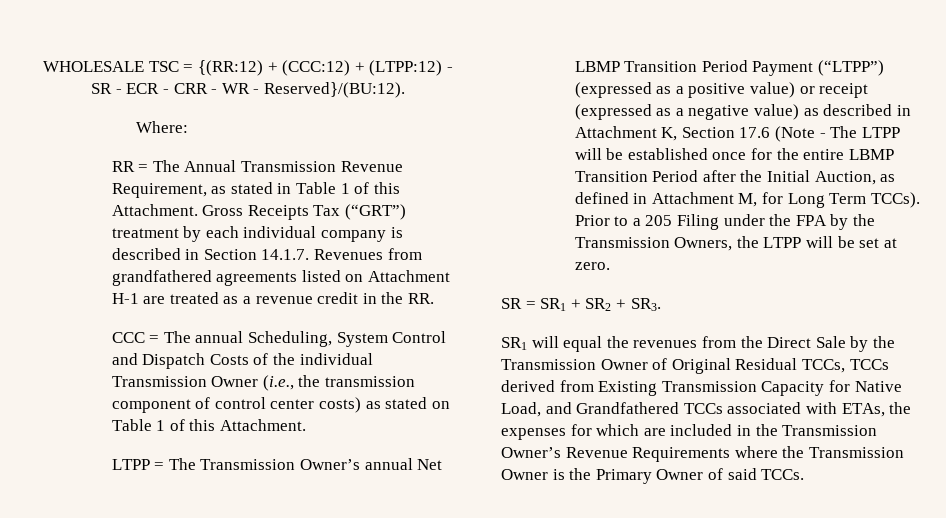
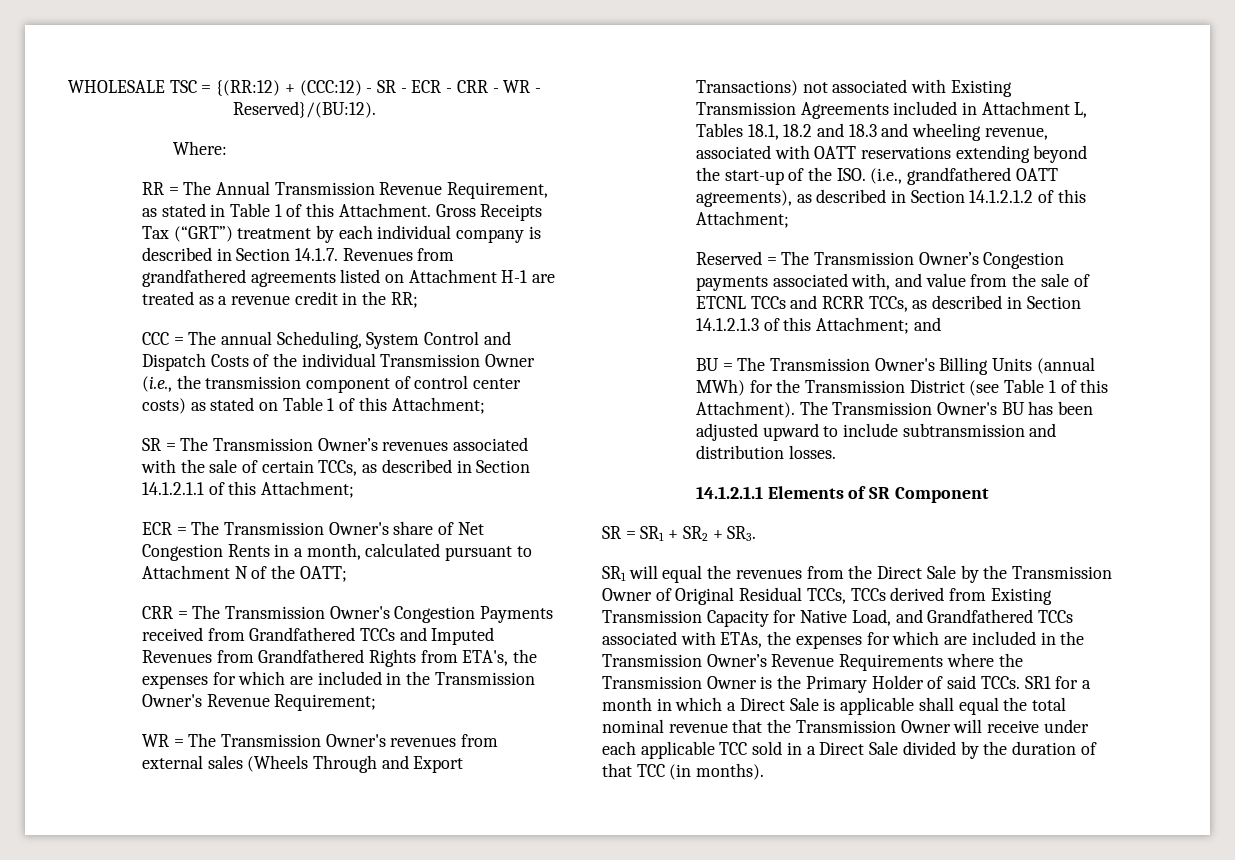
- WHOLESALE TSC = {(RR:12) + (CCC:12) + (LTPP:12) - SR - ECR - CRR - WR - Reserved}/(BU:12).
+ WHOLESALE TSC = {(RR:12) + (CCC:12) - SR - ECR - CRR - WR - Reserved}/(BU:12).
- Gross Receipts Tax (“GRT”) treatment by each individual company is described in Section 14.1.7. Revenues from grandfathered agreements listed on Attachment H-1 are treated as a revenue credit in the RR.
+ Gross Receipts Tax (“GRT”) treatment by each individual company is described in Section 14.1.7. Revenues from grandfathered agreements listed on Attachment H-1 are treated as a revenue credit in the RR;
- CCC = The annual Scheduling, System Control and Dispatch Costs of the individual Transmission Owner (i.e., the transmission component of control center costs) as stated on Table 1 of this Attachment.
- LTPP = The Transmission Owner’s annual Net LBMP Transition Period Payment (“LTPP”) (expressed as a positive value) or receipt (expressed as a negative value) as described in Attachment K, Section 17.6 (Note - The LTPP will be established once for the entire LBMP Transition Period after the Initial Auction, as defined in Attachment M, for Long Term TCCs). Prior to a 205 Filing under the FPA by the Transmission Owners, the LTPP will be set at zero.
+ CCC = The annual Scheduling, System Control and Dispatch Costs of the individual Transmission Owner (i.e., the transmission component of control center costs) as stated on Table 1 of this Attachment;
+ SR = The Transmission Owner’s revenues associated with the sale of certain TCCs, as described in Section 14.1.2.1.1 of this Attachment;
+ ECR = The Transmission Owner's share of Net Congestion Rents in a month, calculated pursuant to Attachment N of the OATT;
+ CRR = The Transmission Owner's Congestion Payments received from Grandfathered TCCs and Imputed Revenues from Grandfathered Rights from ETA's, the expenses for which are included in the Transmission Owner's Revenue Requirement;
+ WR = The Transmission Owner's revenues from external sales (Wheels Through and Export Transactions) not associated with Existing Transmission Agreements included in Attachment L, Tables 18.1, 18.2 and 18.3 and wheeling revenue, associated with OATT reservations extending beyond the start-up of the ISO. (i.e., grandfathered OATT agreements), as described in Section 14.1.2.1.2 of this Attachment;
+ Reserved = The Transmission Owner’s Congestion payments associated with, and value from the sale of ETCNL TCCs and RCRR TCCs, as described in Section 14.1.2.1.3 of this Attachment; and
+ BU = The Transmission Owner's Billing Units (annual MWh) for the Transmission District (see Table 1 of this Attachment). The Transmission Owner's BU has been adjusted upward to include subtransmission and distribution losses.
+ 14.1.2.1.1 Elements of SR Component
- SR1 will equal the revenues from the Direct Sale by the Transmission Owner of Original Residual TCCs, TCCs derived from Existing Transmission Capacity for Native Load, and Grandfathered TCCs associated with ETAs, the expenses for which are included in the Transmission Owner’s Revenue Requirements where the Transmission Owner is the Primary Owner of said TCCs.
+ SR1 will equal the revenues from the Direct Sale by the Transmission Owner of Original Residual TCCs, TCCs derived from Existing Transmission Capacity for Native Load, and Grandfathered TCCs associated with ETAs, the expenses for which are included in the Transmission Owner’s Revenue Requirements where the Transmission Owner is the Primary Holder of said TCCs.
+ SR1 for a month in which a Direct Sale is applicable shall equal the total nominal revenue that the Transmission Owner will receive under each applicable TCC sold in a Direct Sale divided by the duration of that TCC (in months).

